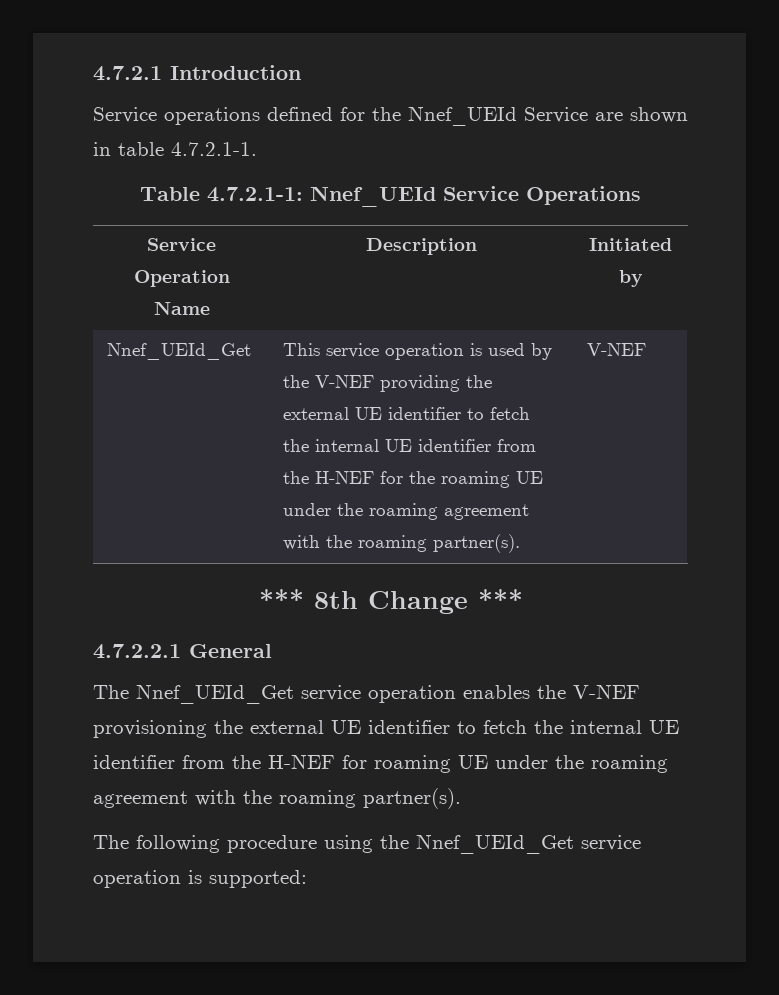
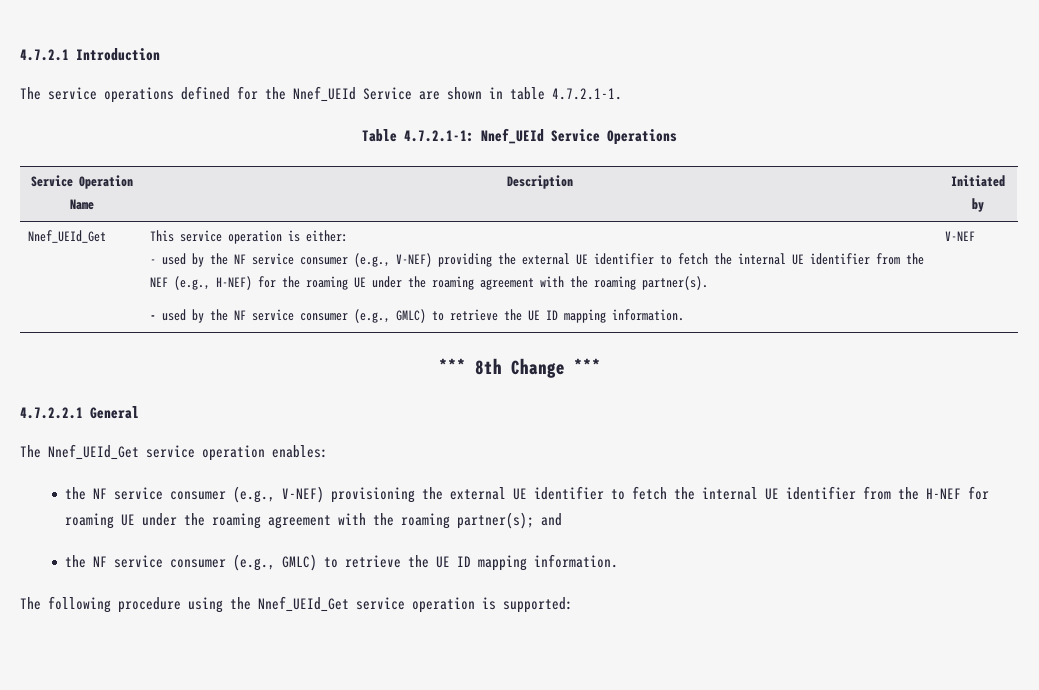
- Service operations defined for the Nnef_UEId Service are shown in table 4.7.2.1-1.
+ The service operations defined for the Nnef_UEId Service are shown in table 4.7.2.1-1.
- This service operation is used by the V-NEF providing the external UE identifier to fetch the internal UE identifier from the H-NEF for the roaming UE under the roaming agreement with the roaming partner(s).
+ This service operation is either:
+ - used by the NF service consumer (e.g., V-NEF) providing the external UE identifier to fetch the internal UE identifier from the NEF (e.g., H-NEF) for the roaming UE under the roaming agreement with the roaming partner(s).
+ - used by the NF service consumer (e.g., GMLC) to retrieve the UE ID mapping information.
- The Nnef_UEId_Get service operation enables the V-NEF provisioning the external UE identifier to fetch the internal UE identifier from the H-NEF for roaming UE under the roaming agreement with the roaming partner(s).
+ The Nnef_UEId_Get service operation enables:
+ the NF service consumer (e.g., V-NEF) provisioning the external UE identifier to fetch the internal UE identifier from the H-NEF for roaming UE under the roaming agreement with the roaming partner(s); and
+ the NF service consumer (e.g., GMLC) to retrieve the UE ID mapping information.

